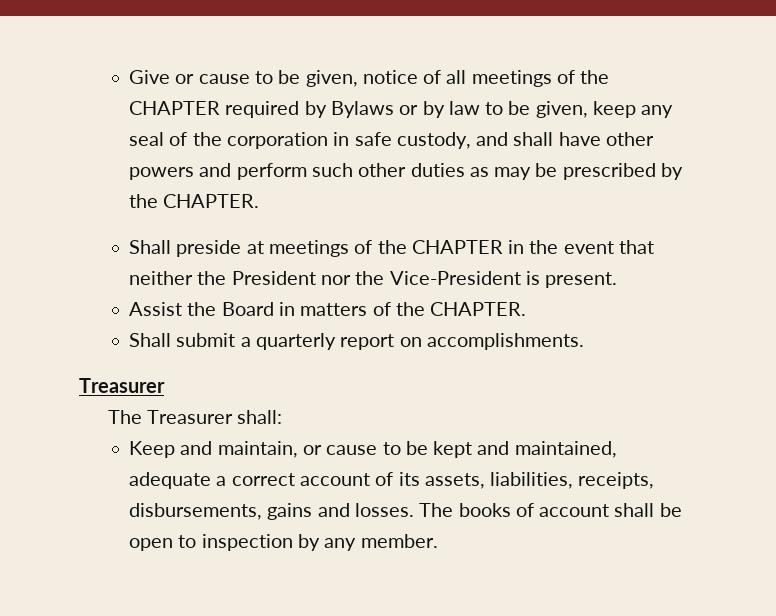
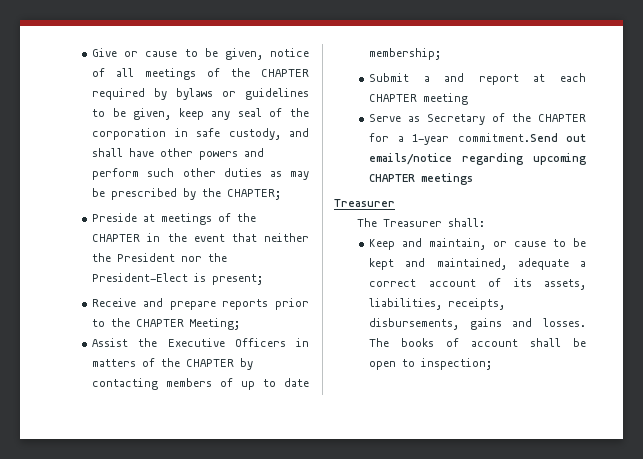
- Give or cause to be given, notice of all meetings of the CHAPTER required by Bylaws or by law to be given, keep any seal of the corporation in safe custody, and shall have other powers and perform such other duties as may be prescribed by the CHAPTER.
- Shall preside at meetings of the CHAPTER in the event that neither the President nor the Vice-President is present.
+ Give or cause to be given, notice of all meetings of the CHAPTER required by bylaws or guidelines to be given, keep any seal of the corporation in safe custody, and shall have other powers and perform such other duties as may be prescribed by the CHAPTER;
+ Preside at meetings of the CHAPTER in the event that neither the President nor the President-Elect is present;
+ Receive and prepare reports prior to the CHAPTER Meeting;
- Assist the Board in matters of the CHAPTER.
- Shall submit a quarterly report on accomplishments.
+ Assist the Executive Officers in matters of the CHAPTER by contacting members of up to date membership;
+ Submit a and report at each CHAPTER meeting
+ Serve as Secretary of the CHAPTER for a 1-year commitment.Send out emails/notice regarding upcoming CHAPTER meetings
- The books of account shall be open to inspection by any member.
+ The books of account shall be open to inspection;

